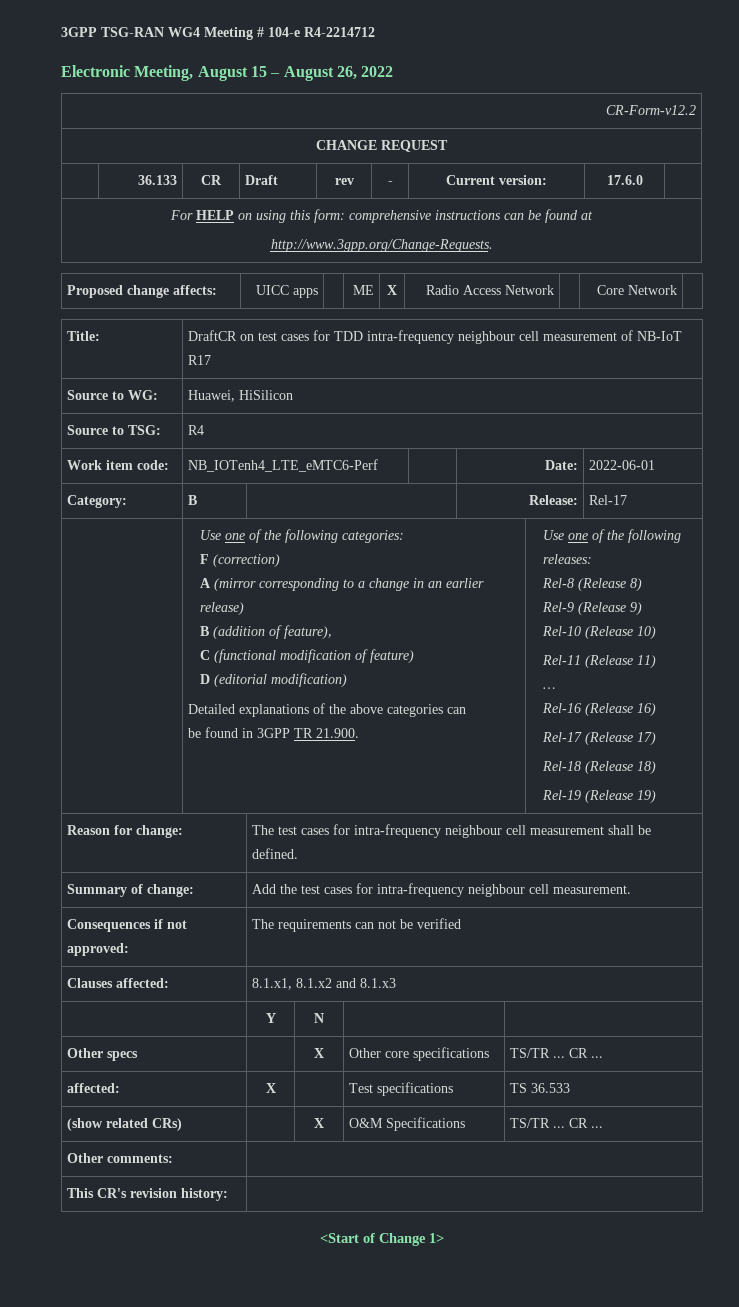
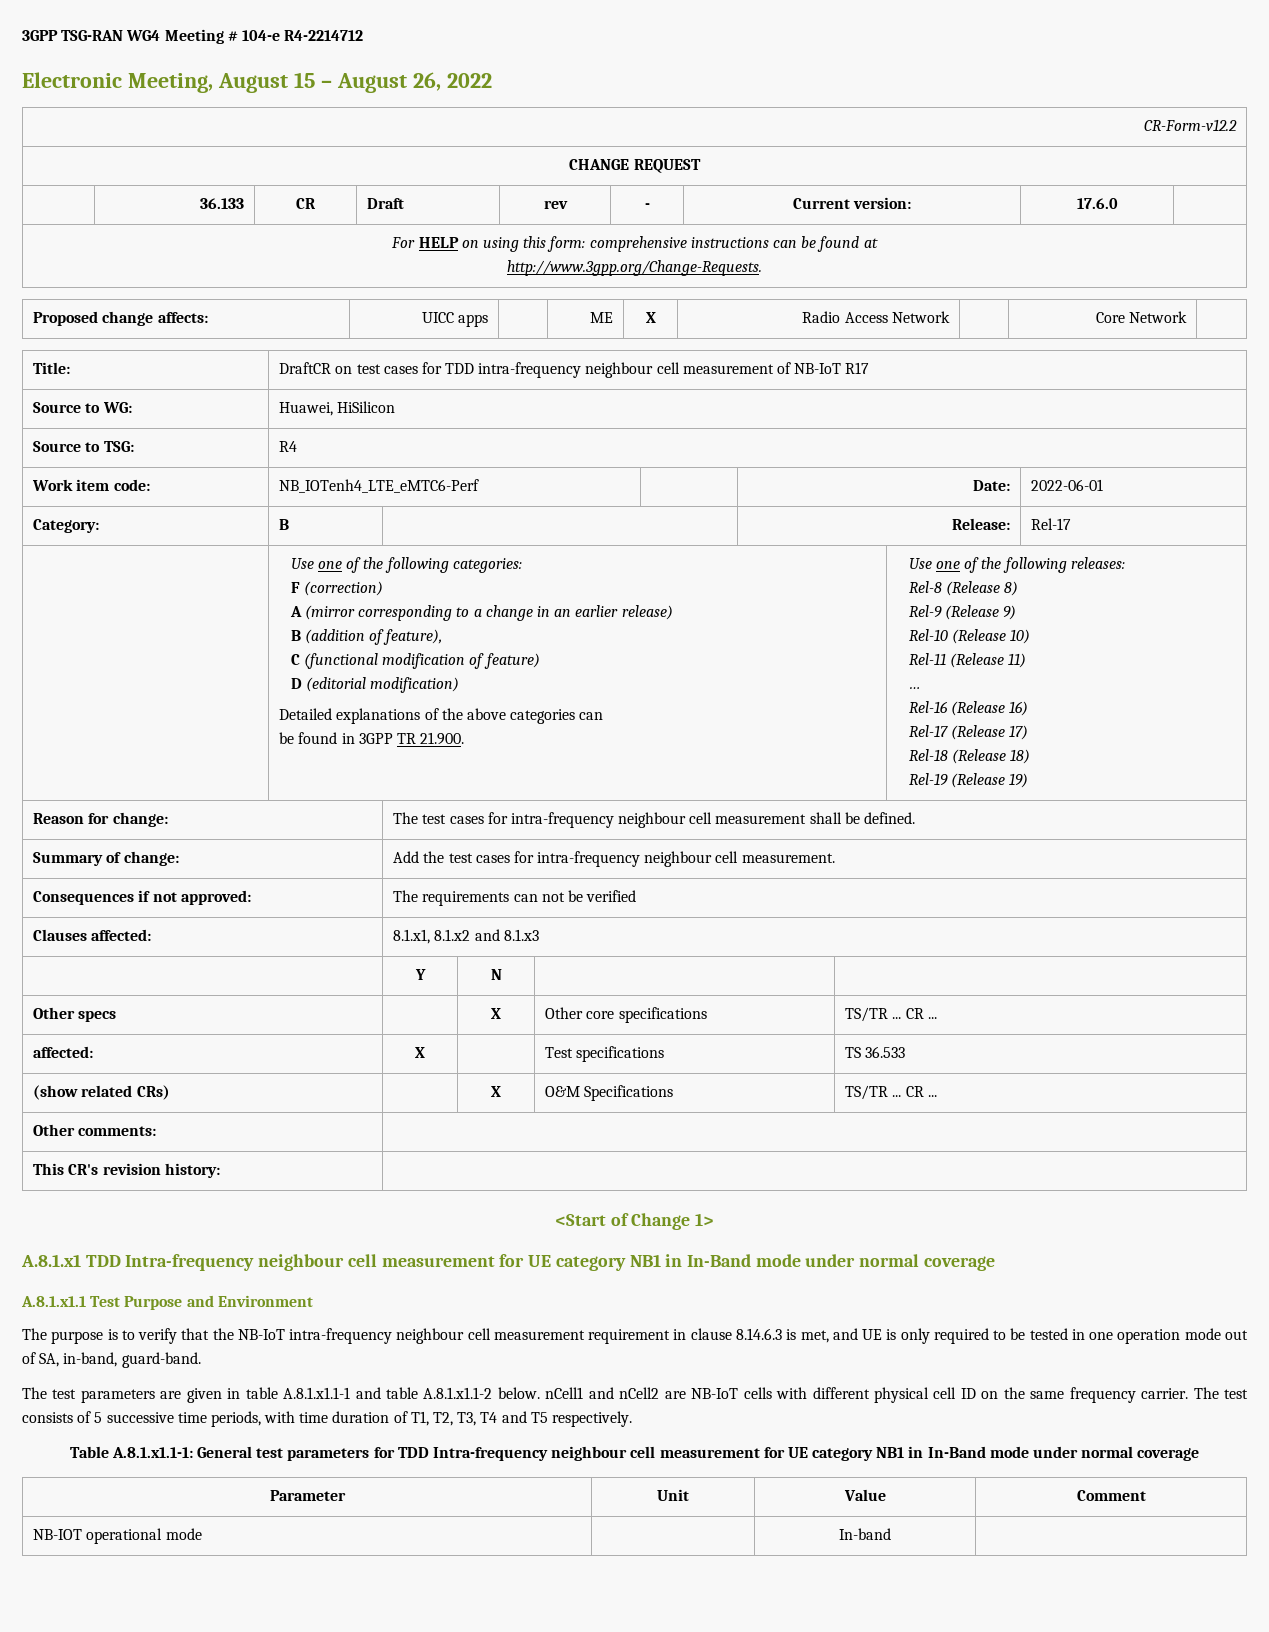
+ A.8.1.x1 TDD Intra-frequency neighbour cell measurement for UE category NB1 in In-Band mode under normal coverage
+ A.8.1.x1.1 Test Purpose and Environment
+ The purpose is to verify that the NB-IoT intra-frequency neighbour cell measurement requirement in clause 8.14.6.3 is met, and UE is only required to be tested in one operation mode out of SA, in-band, guard-band.
+ The test parameters are given in table A.8.1.x1.1-1 and table A.8.1.x1.1-2 below. nCell1 and nCell2 are NB-IoT cells with different physical cell ID on the same frequency carrier. The test consists of 5 successive time periods, with time duration of T1, T2, T3, T4 and T5 respectively.
+ Table A.8.1.x1.1-1: General test parameters for TDD Intra-frequency neighbour cell measurement for UE category NB1 in In-Band mode under normal coverage
+ Parameter | Unit | Value | Comment
+ NB-IOT operational mode | | In-band |

